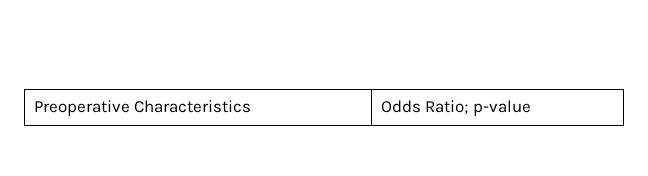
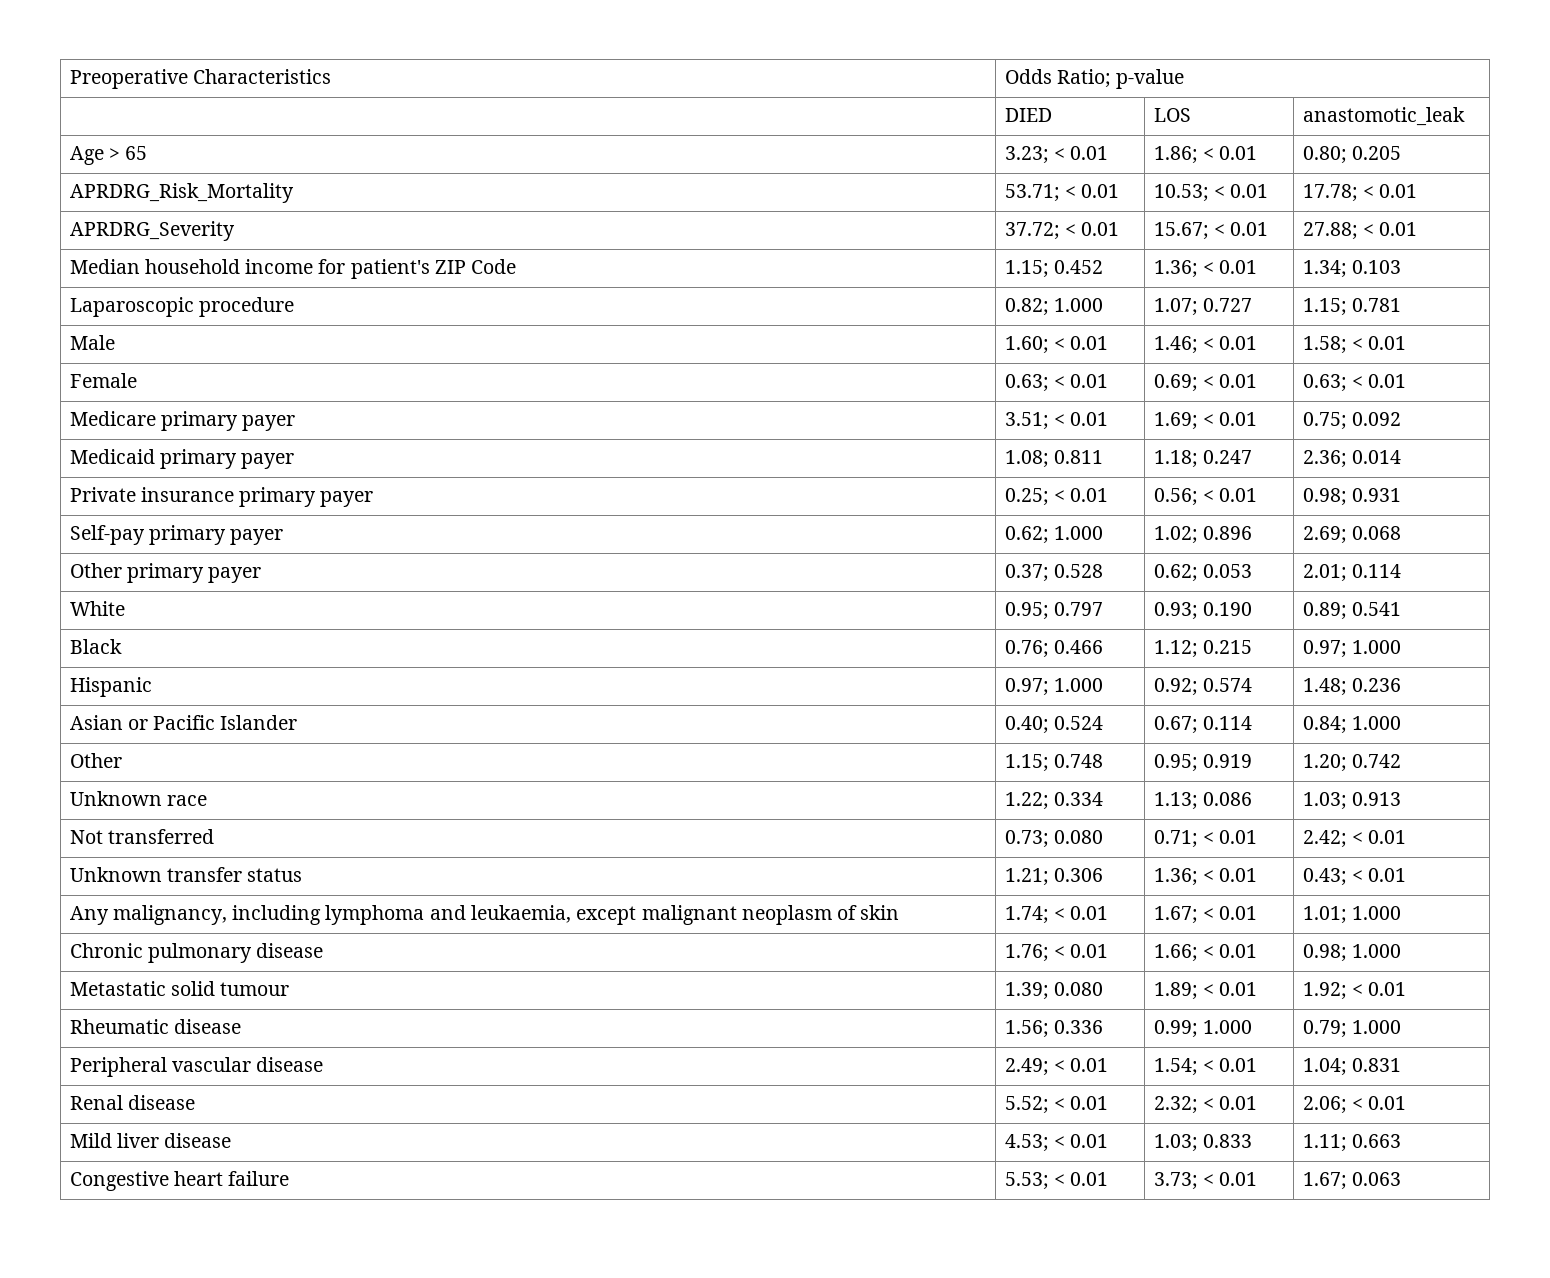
+ | DIED | LOS | anastomotic_leak
+ Age > 65 | 3.23; < 0.01 | 1.86; < 0.01 | 0.80; 0.205
+ APRDRG_Risk_Mortality | 53.71; < 0.01 | 10.53; < 0.01 | 17.78; < 0.01
+ APRDRG_Severity | 37.72; < 0.01 | 15.67; < 0.01 | 27.88; < 0.01
+ Median household income for patient's ZIP Code | 1.15; 0.452 | 1.36; < 0.01 | 1.34; 0.103
+ Laparoscopic procedure | 0.82; 1.000 | 1.07; 0.727 | 1.15; 0.781
+ Male | 1.60; < 0.01 | 1.46; < 0.01 | 1.58; < 0.01
+ Female | 0.63; < 0.01 | 0.69; < 0.01 | 0.63; < 0.01
+ Medicare primary payer | 3.51; < 0.01 | 1.69; < 0.01 | 0.75; 0.092
+ Medicaid primary payer | 1.08; 0.811 | 1.18; 0.247 | 2.36; 0.014
+ Private insurance primary payer | 0.25; < 0.01 | 0.56; < 0.01 | 0.98; 0.931
+ Self-pay primary payer | 0.62; 1.000 | 1.02; 0.896 | 2.69; 0.068
+ Other primary payer | 0.37; 0.528 | 0.62; 0.053 | 2.01; 0.114
+ White | 0.95; 0.797 | 0.93; 0.190 | 0.89; 0.541
+ Black | 0.76; 0.466 | 1.12; 0.215 | 0.97; 1.000
+ Hispanic | 0.97; 1.000 | 0.92; 0.574 | 1.48; 0.236
+ Asian or Pacific Islander | 0.40; 0.524 | 0.67; 0.114 | 0.84; 1.000
+ Other | 1.15; 0.748 | 0.95; 0.919 | 1.20; 0.742
+ Unknown race | 1.22; 0.334 | 1.13; 0.086 | 1.03; 0.913
+ Not transferred | 0.73; 0.080 | 0.71; < 0.01 | 2.42; < 0.01
+ Unknown transfer status | 1.21; 0.306 | 1.36; < 0.01 | 0.43; < 0.01
+ Any malignancy, including lymphoma and leukaemia, except malignant neoplasm of skin | 1.74; < 0.01 | 1.67; < 0.01 | 1.01; 1.000
+ Chronic pulmonary disease | 1.76; < 0.01 | 1.66; < 0.01 | 0.98; 1.000
+ Metastatic solid tumour | 1.39; 0.080 | 1.89; < 0.01 | 1.92; < 0.01
+ Rheumatic disease | 1.56; 0.336 | 0.99; 1.000 | 0.79; 1.000
+ Peripheral vascular disease | 2.49; < 0.01 | 1.54; < 0.01 | 1.04; 0.831
+ Renal disease | 5.52; < 0.01 | 2.32; < 0.01 | 2.06; < 0.01
+ Mild liver disease | 4.53; < 0.01 | 1.03; 0.833 | 1.11; 0.663
+ Congestive heart failure | 5.53; < 0.01 | 3.73; < 0.01 | 1.67; 0.063

